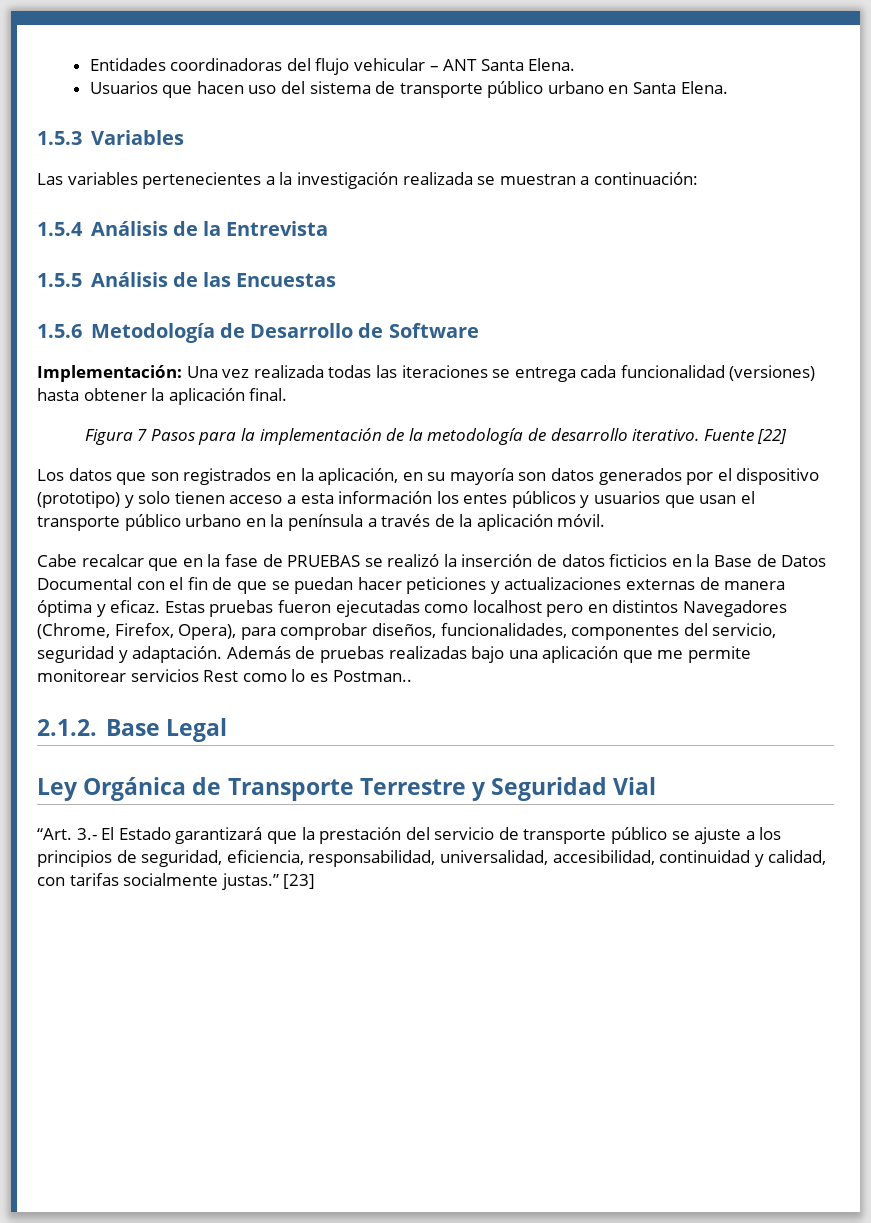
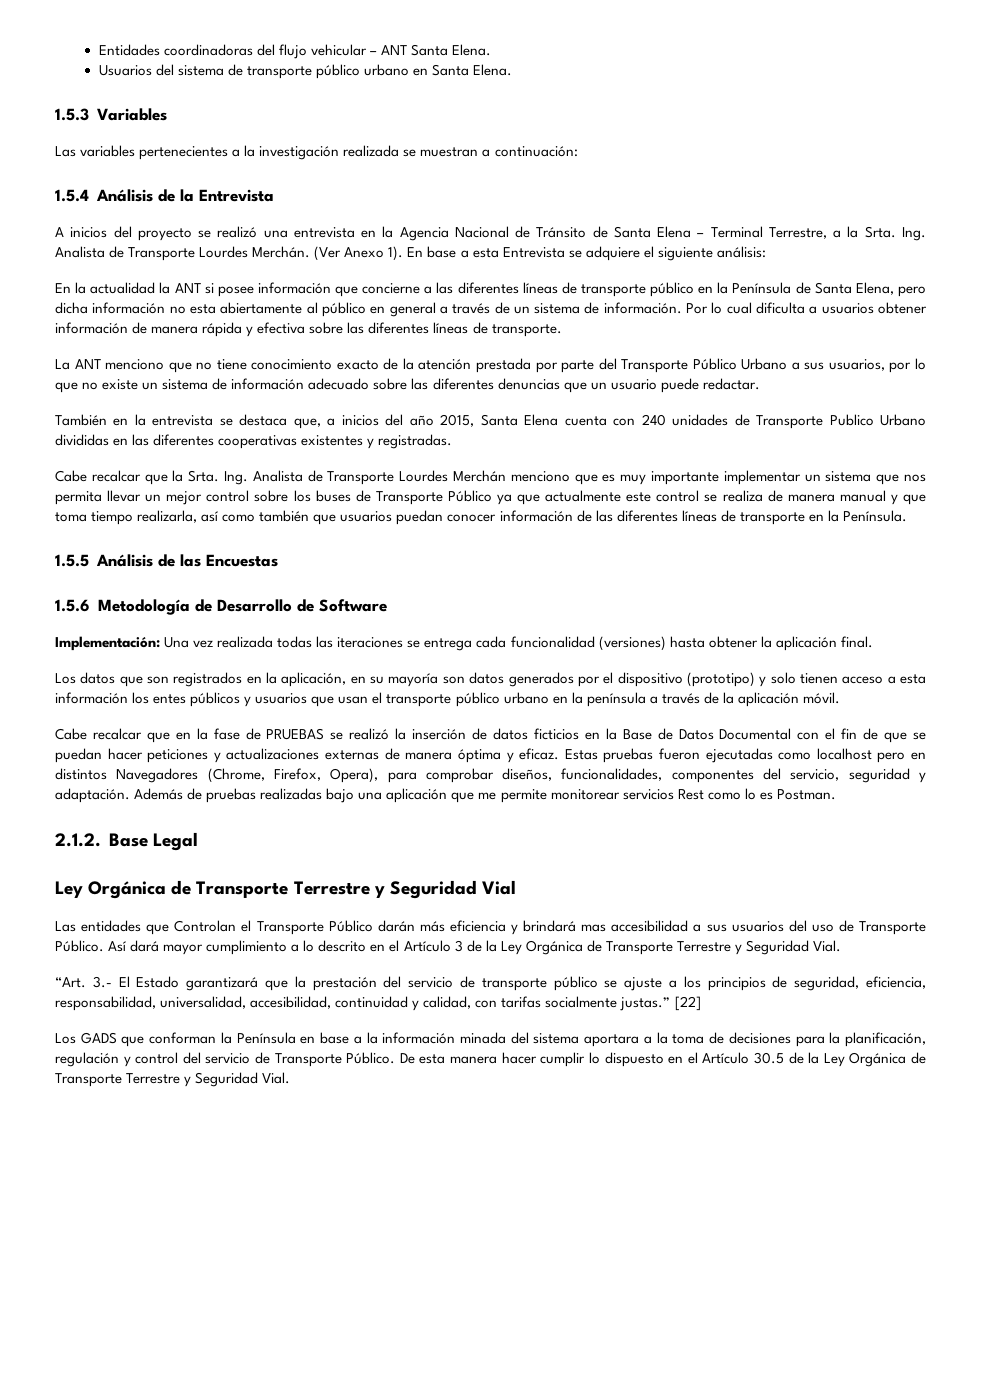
- Usuarios que hacen uso del sistema de transporte público urbano en Santa Elena.
+ Usuarios del sistema de transporte público urbano en Santa Elena.
+ A inicios del proyecto se realizó una entrevista en la Agencia Nacional de Tránsito de Santa Elena – Terminal Terrestre, a la Srta. Ing. Analista de Transporte Lourdes Merchán. (Ver Anexo 1). En base a esta Entrevista se adquiere el siguiente análisis:
+ En la actualidad la ANT si posee información que concierne a las diferentes líneas de transporte público en la Península de Santa Elena, pero dicha información no esta abiertamente al público en general a través de un sistema de información. Por lo cual dificulta a usuarios obtener información de manera rápida y efectiva sobre las diferentes líneas de transporte.
+ La ANT menciono que no tiene conocimiento exacto de la atención prestada por parte del Transporte Público Urbano a sus usuarios, por lo que no existe un sistema de información adecuado sobre las diferentes denuncias que un usuario puede redactar.
+ También en la entrevista se destaca que, a inicios del año 2015, Santa Elena cuenta con 240 unidades de Transporte Publico Urbano divididas en las diferentes cooperativas existentes y registradas.
+ Cabe recalcar que la Srta. Ing. Analista de Transporte Lourdes Merchán menciono que es muy importante implementar un sistema que nos permita llevar un mejor control sobre los buses de Transporte Público ya que actualmente este control se realiza de manera manual y que toma tiempo realizarla, así como también que usuarios puedan conocer información de las diferentes líneas de transporte en la Península.
- Figura 7 Pasos para la implementación de la metodología de desarrollo iterativo. Fuente [22]
- Además de pruebas realizadas bajo una aplicación que me permite monitorear servicios Rest como lo es Postman..
+ Además de pruebas realizadas bajo una aplicación que me permite monitorear servicios Rest como lo es Postman.
+ Las entidades que Controlan el Transporte Público darán más eficiencia y brindará mas accesibilidad a sus usuarios del uso de Transporte Público. Así dará mayor cumplimiento a lo descrito en el Artículo 3 de la Ley Orgánica de Transporte Terrestre y Seguridad Vial.
- [23]
+ [22]
+ Los GADS que conforman la Península en base a la información minada del sistema aportara a la toma de decisiones para la planificación, regulación y control del servicio de Transporte Público. De esta manera hacer cumplir lo dispuesto en el Artículo 30.5 de la Ley Orgánica de Transporte Terrestre y Seguridad Vial.

